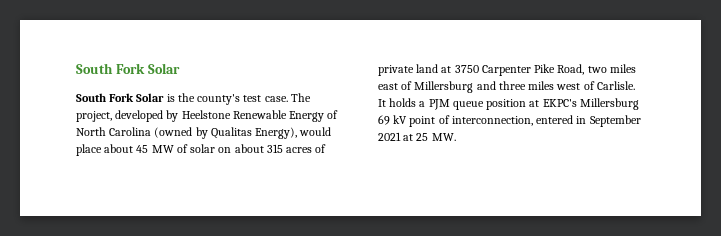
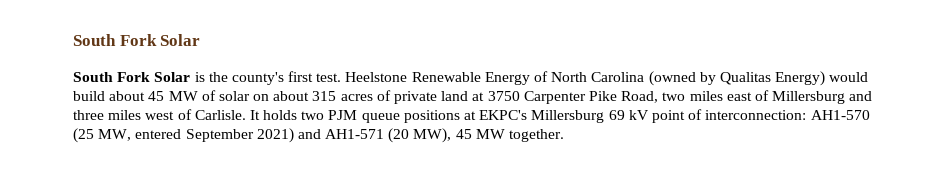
- South Fork Solar is the county's test case. The project, developed by Heelstone Renewable Energy of North Carolina (owned by Qualitas Energy), would place about 45 MW of solar on about 315 acres of private land at 3750 Carpenter Pike Road, two miles east of Millersburg and three miles west of Carlisle.
+ South Fork Solar is the county's first test. Heelstone Renewable Energy of North Carolina (owned by Qualitas Energy) would build about 45 MW of solar on about 315 acres of private land at 3750 Carpenter Pike Road, two miles east of Millersburg and three miles west of Carlisle.
- It holds a PJM queue position at EKPC's Millersburg 69 kV point of interconnection, entered in September 2021 at 25 MW.
+ It holds two PJM queue positions at EKPC's Millersburg 69 kV point of interconnection: AH1-570 (25 MW, entered September 2021) and AH1-571 (20 MW), 45 MW together.

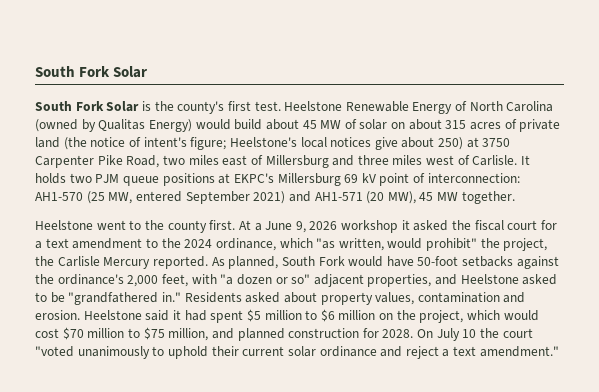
- Heelstone Renewable Energy of North Carolina (owned by Qualitas Energy) would build about 45 MW of solar on about 315 acres of private land at 3750 Carpenter Pike Road, two miles east of Millersburg and three miles west of Carlisle.
+ Heelstone Renewable Energy of North Carolina (owned by Qualitas Energy) would build about 45 MW of solar on about 315 acres of private land (the notice of intent's figure; Heelstone's local notices give about 250) at 3750 Carpenter Pike Road, two miles east of Millersburg and three miles west of Carlisle.
+ Heelstone went to the county first. At a June 9, 2026 workshop it asked the fiscal court for a text amendment to the 2024 ordinance, which "as written, would prohibit" the project, the Carlisle Mercury reported. As planned, South Fork would have 50-foot setbacks against the ordinance's 2,000 feet, with "a dozen or so" adjacent properties, and Heelstone asked to be "grandfathered in." Residents asked about property values, contamination and erosion. Heelstone said it had spent $5 million to $6 million on the project, which would cost $70 million to $75 million, and planned construction for 2028. On July 10 the court "voted unanimously to uphold their current solar ordinance and reject a text amendment."

